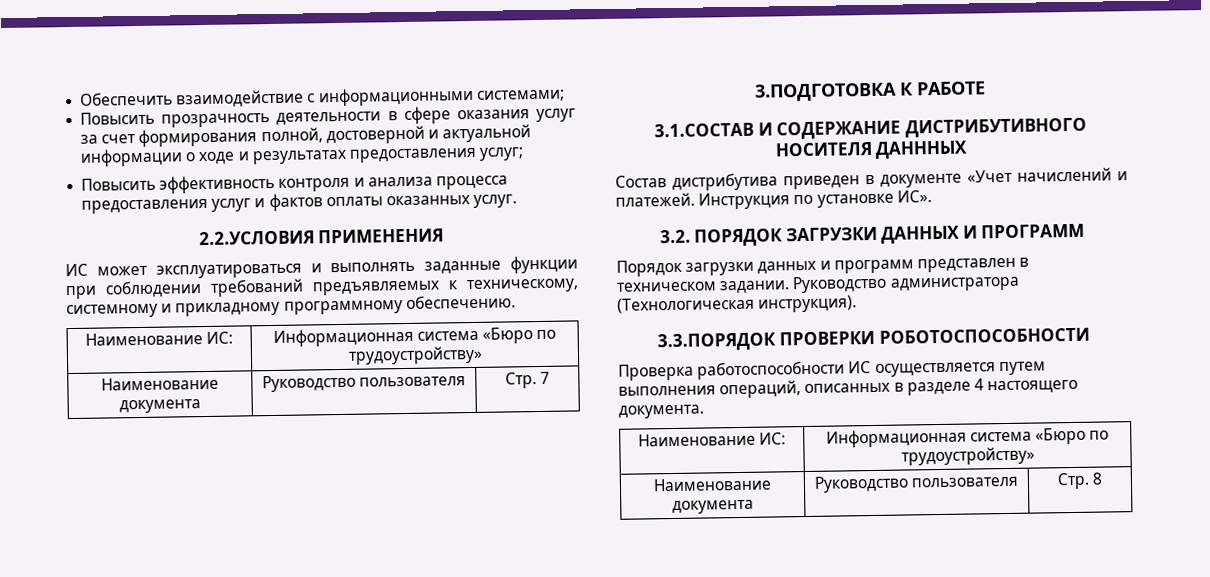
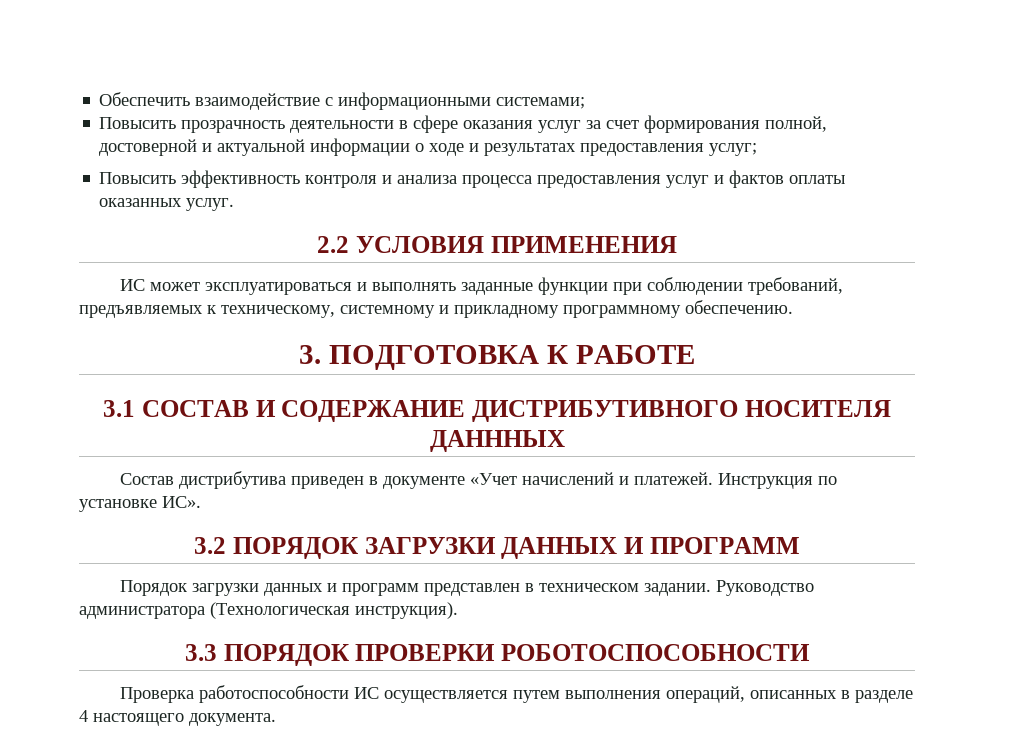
- 2.2.УСЛОВИЯ ПРИМЕНЕНИЯ
+ 2.2 УСЛОВИЯ ПРИМЕНЕНИЯ
- ИС может эксплуатироваться и выполнять заданные функции при соблюдении требований предъявляемых к техническому, системному и прикладному программному обеспечению.
- Наименование ИС: | Информационная система «Бюро по трудоустройству»
- Наименование документа | Руководство пользователя | Стр. 7
- 3.ПОДГОТОВКА К РАБОТЕ
+ ИС может эксплуатироваться и выполнять заданные функции при соблюдении требований, предъявляемых к техническому, системному и прикладному программному обеспечению.
+ 3. ПОДГОТОВКА К РАБОТЕ
- 3.1.СОСТАВ И СОДЕРЖАНИЕ ДИСТРИБУТИВНОГО НОСИТЕЛЯ ДАНННЫХ
+ 3.1 СОСТАВ И СОДЕРЖАНИЕ ДИСТРИБУТИВНОГО НОСИТЕЛЯ ДАНННЫХ
- 3.2. ПОРЯДОК ЗАГРУЗКИ ДАННЫХ И ПРОГРАММ
+ 3.2 ПОРЯДОК ЗАГРУЗКИ ДАННЫХ И ПРОГРАММ
- 3.3.ПОРЯДОК ПРОВЕРКИ РОБОТОСПОСОБНОСТИ
+ 3.3 ПОРЯДОК ПРОВЕРКИ РОБОТОСПОСОБНОСТИ
  Проверка работоспособности ИС осуществляется путем выполнения операций, описанных в разделе 4 настоящего документа.
- Наименование ИС: | Информационная система «Бюро по трудоустройству»
- Наименование документа | Руководство пользователя | Стр. 8

